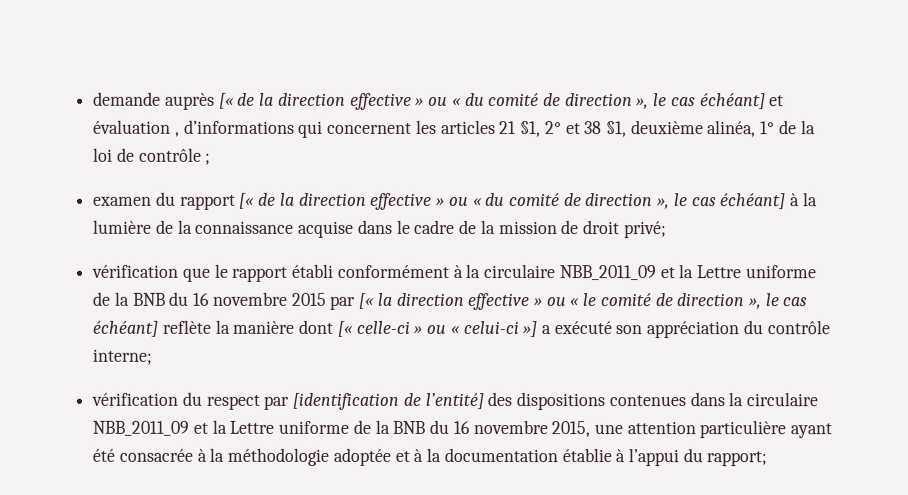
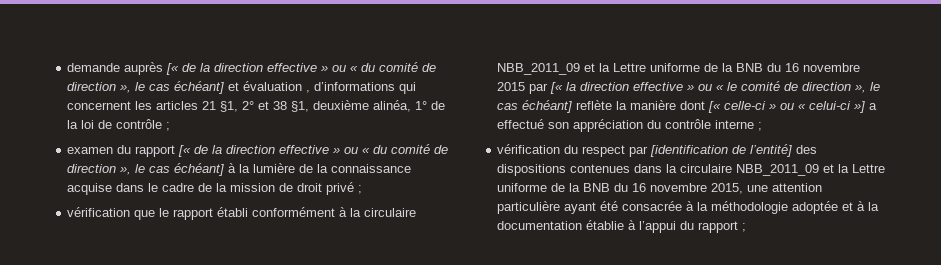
- examen du rapport [« de la direction effective » ou « du comité de direction », le cas échéant] à la lumière de la connaissance acquise dans le cadre de la mission de droit privé;
+ examen du rapport [« de la direction effective » ou « du comité de direction », le cas échéant] à la lumière de la connaissance acquise dans le cadre de la mission de droit privé ;
- vérification que le rapport établi conformément à la circulaire NBB_2011_09 et la Lettre uniforme de la BNB du 16 novembre 2015 par [« la direction effective » ou « le comité de direction », le cas échéant] reflète la manière dont [« celle-ci » ou « celui-ci »] a exécuté son appréciation du contrôle interne;
+ vérification que le rapport établi conformément à la circulaire NBB_2011_09 et la Lettre uniforme de la BNB du 16 novembre 2015 par [« la direction effective » ou « le comité de direction », le cas échéant] reflète la manière dont [« celle-ci » ou « celui-ci »] a effectué son appréciation du contrôle interne ;
- vérification du respect par [identification de l’entité] des dispositions contenues dans la circulaire NBB_2011_09 et la Lettre uniforme de la BNB du 16 novembre 2015, une attention particulière ayant été consacrée à la méthodologie adoptée et à la documentation établie à l’appui du rapport;
+ vérification du respect par [identification de l’entité] des dispositions contenues dans la circulaire NBB_2011_09 et la Lettre uniforme de la BNB du 16 novembre 2015, une attention particulière ayant été consacrée à la méthodologie adoptée et à la documentation établie à l’appui du rapport ;

